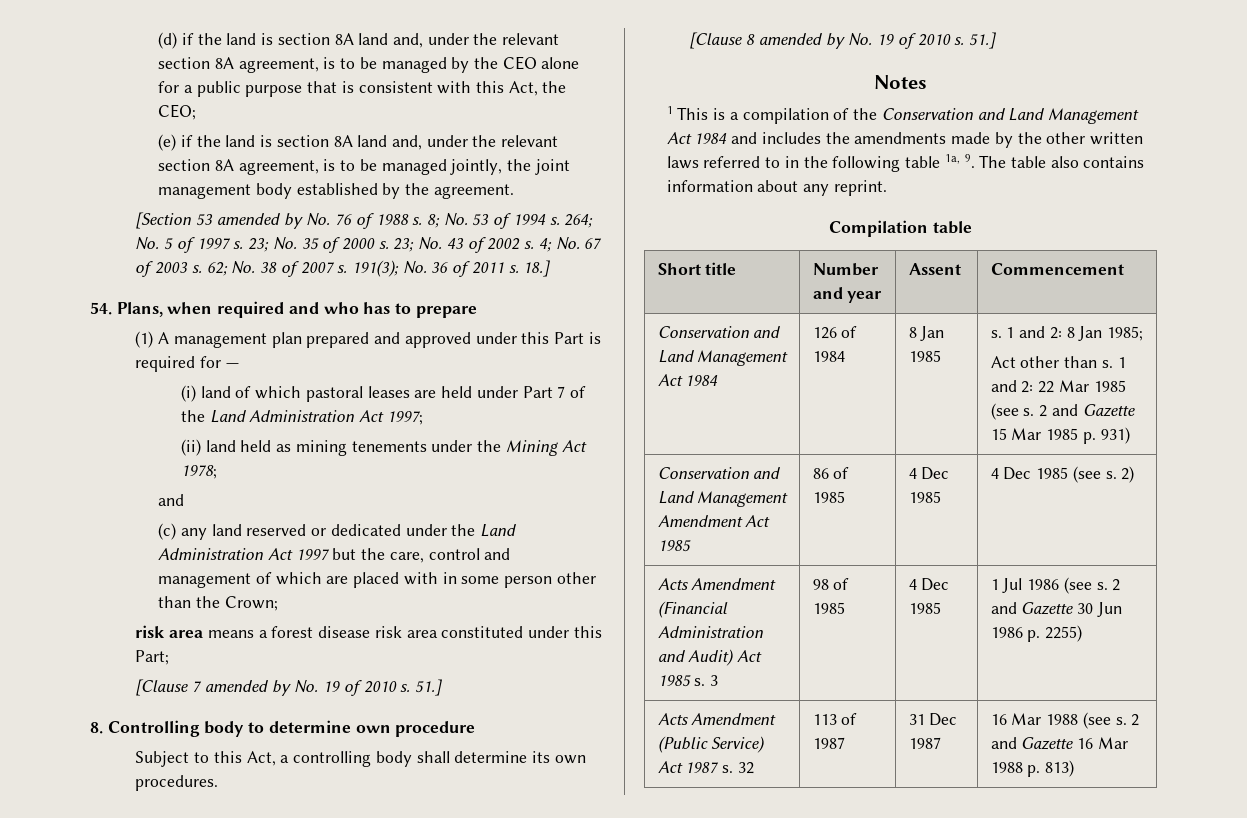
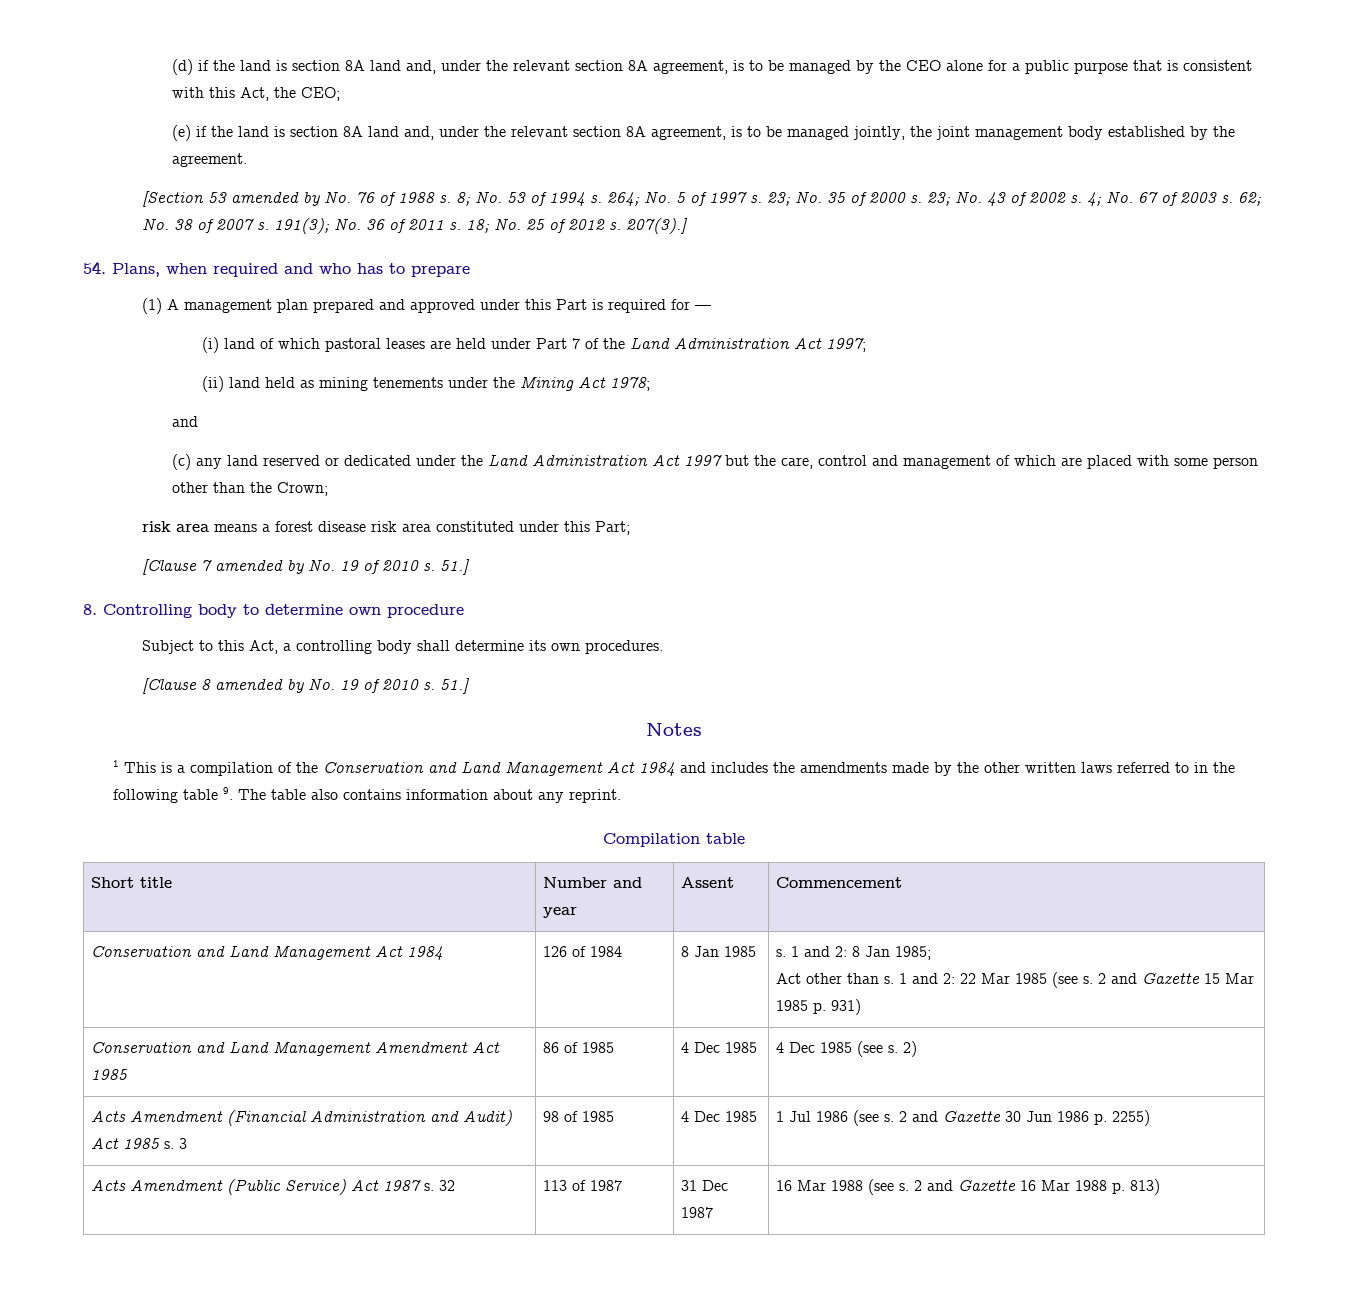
- 18.]
+ 18; No. 25 of 2012 s. 207(3).]
- (c) any land reserved or dedicated under the Land Administration Act 1997 but the care, control and management of which are placed with in some person other than the Crown;
+ (c) any land reserved or dedicated under the Land Administration Act 1997 but the care, control and management of which are placed with some person other than the Crown;
- 1 This is a compilation of the Conservation and Land Management Act 1984 and includes the amendments made by the other written laws referred to in the following table 1a, 9. The table also contains information about any reprint.
+ 1 This is a compilation of the Conservation and Land Management Act 1984 and includes the amendments made by the other written laws referred to in the following table 9. The table also contains information about any reprint.

